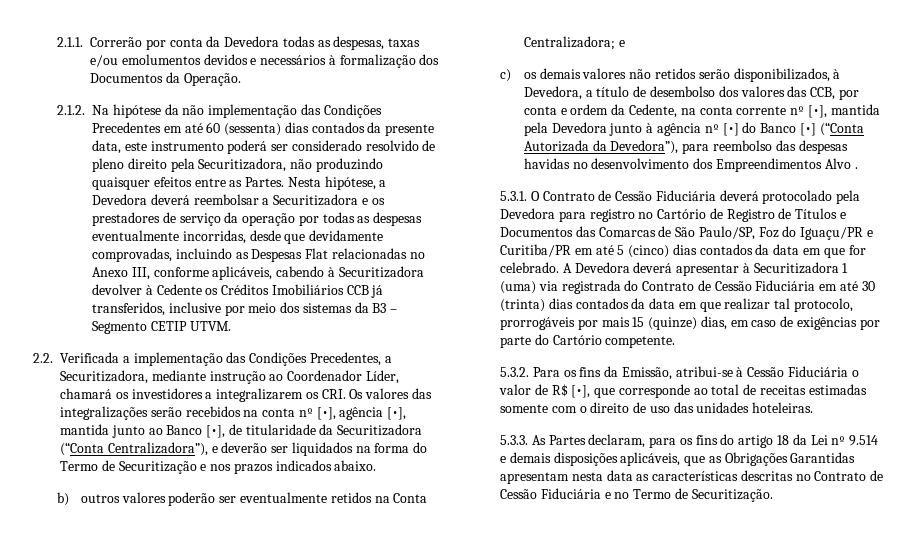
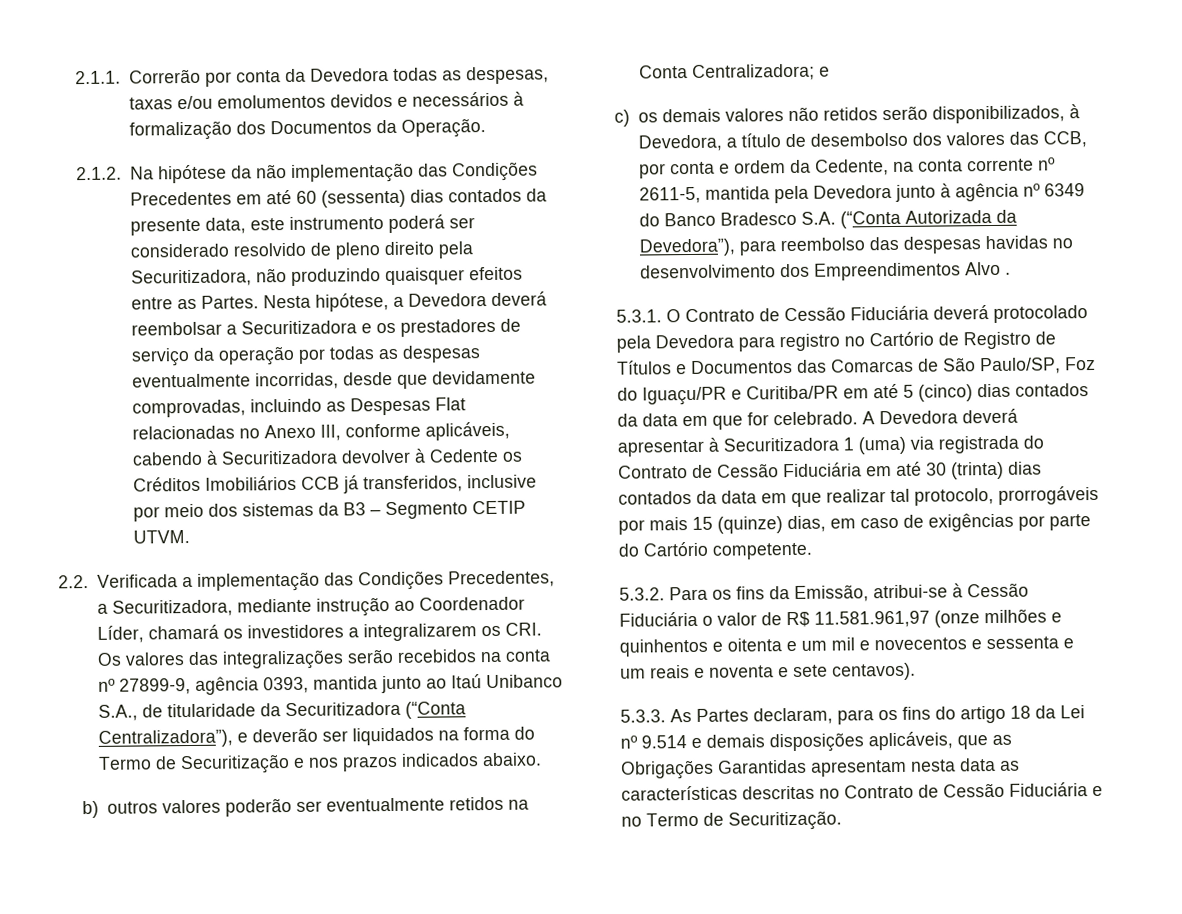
- 2.2. Verificada a implementação das Condições Precedentes, a Securitizadora, mediante instrução ao Coordenador Líder, chamará os investidores a integralizarem os CRI. Os valores das integralizações serão recebidos na conta nº [•], agência [•], mantida junto ao Banco [•], de titularidade da Securitizadora (“Conta Centralizadora”), e deverão ser liquidados na forma do Termo de Securitização e nos prazos indicados abaixo.
+ 2.2. Verificada a implementação das Condições Precedentes, a Securitizadora, mediante instrução ao Coordenador Líder, chamará os investidores a integralizarem os CRI. Os valores das integralizações serão recebidos na conta nº 27899-9, agência 0393, mantida junto ao Itaú Unibanco S.A., de titularidade da Securitizadora (“Conta Centralizadora”), e deverão ser liquidados na forma do Termo de Securitização e nos prazos indicados abaixo.
- c) os demais valores não retidos serão disponibilizados, à Devedora, a título de desembolso dos valores das CCB, por conta e ordem da Cedente, na conta corrente nº [•], mantida pela Devedora junto à agência nº [•] do Banco [•] (“Conta Autorizada da Devedora”), para reembolso das despesas havidas no desenvolvimento dos Empreendimentos Alvo .
+ c) os demais valores não retidos serão disponibilizados, à Devedora, a título de desembolso dos valores das CCB, por conta e ordem da Cedente, na conta corrente nº 2611-5, mantida pela Devedora junto à agência nº 6349 do Banco Bradesco S.A. (“Conta Autorizada da Devedora”), para reembolso das despesas havidas no desenvolvimento dos Empreendimentos Alvo .
- 5.3.2. Para os fins da Emissão, atribui-se à Cessão Fiduciária o valor de R$ [•], que corresponde ao total de receitas estimadas somente com o direito de uso das unidades hoteleiras.
+ 5.3.2. Para os fins da Emissão, atribui-se à Cessão Fiduciária o valor de R$ 11.581.961,97 (onze milhões e quinhentos e oitenta e um mil e novecentos e sessenta e um reais e noventa e sete centavos).

